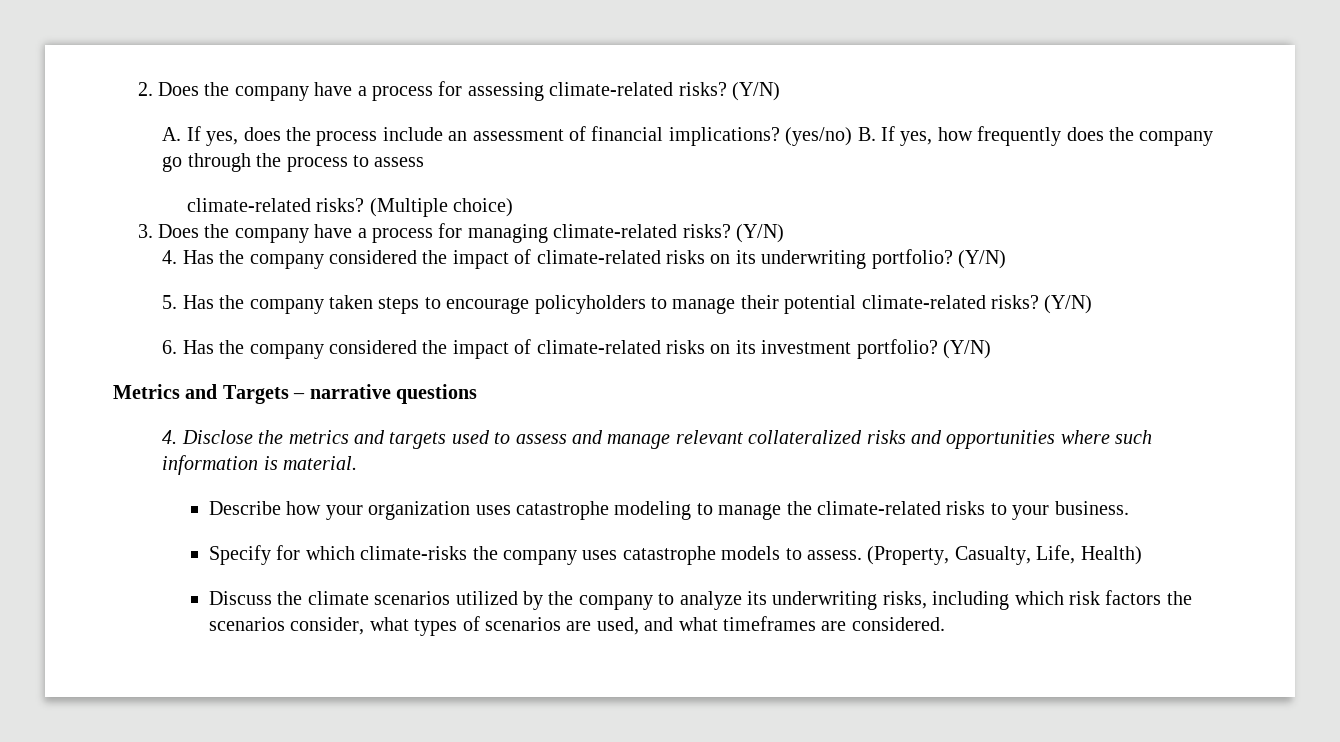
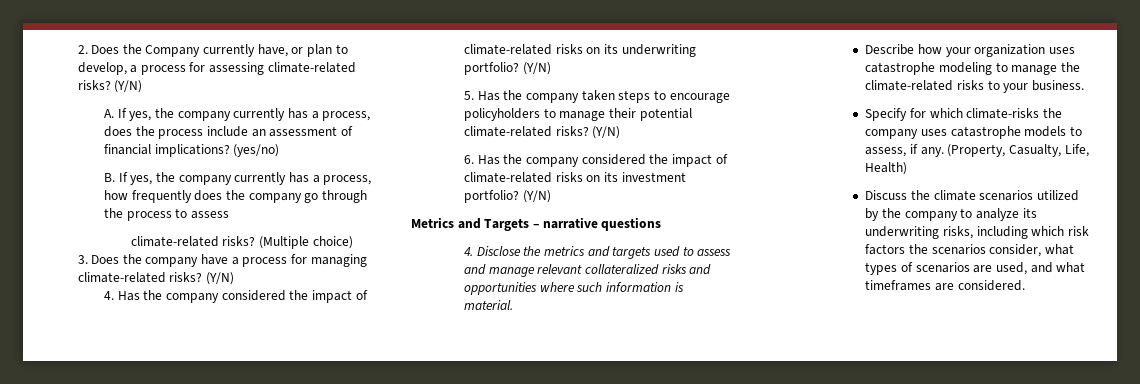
- 2. Does the company have a process for assessing climate-related risks?
+ 2. Does the Company currently have, or plan to develop, a process for assessing climate-related risks?
- A. If yes, does the process include an assessment of financial implications?
+ A. If yes, the company currently has a process, does the process include an assessment of financial implications?
- (yes/no) B. If yes, how frequently does the company go through the process to assess
+ (yes/no)
+ B. If yes, the company currently has a process, how frequently does the company go through the process to assess
- Specify for which climate-risks the company uses catastrophe models to assess.
+ Specify for which climate-risks the company uses catastrophe models to assess, if any.

